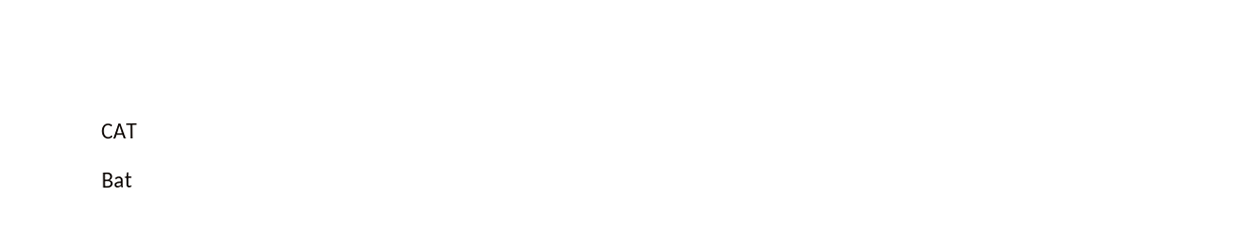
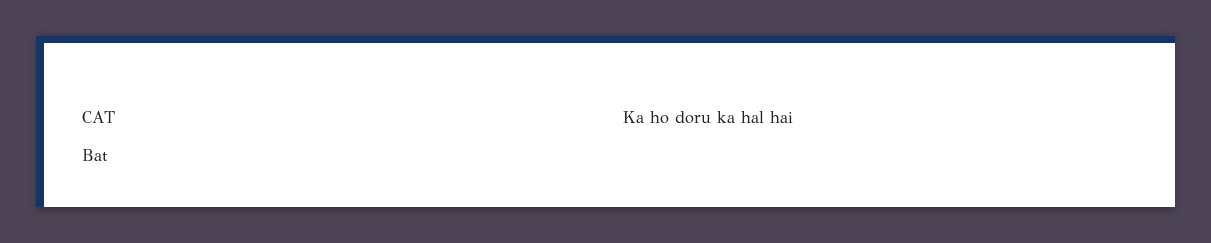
+ Ka ho doru ka hal hai

